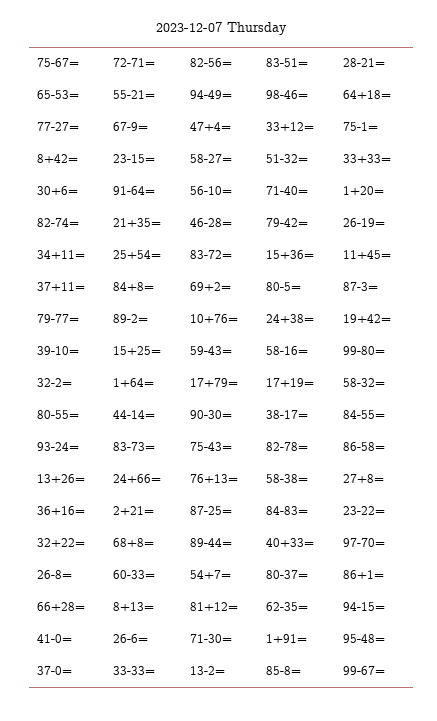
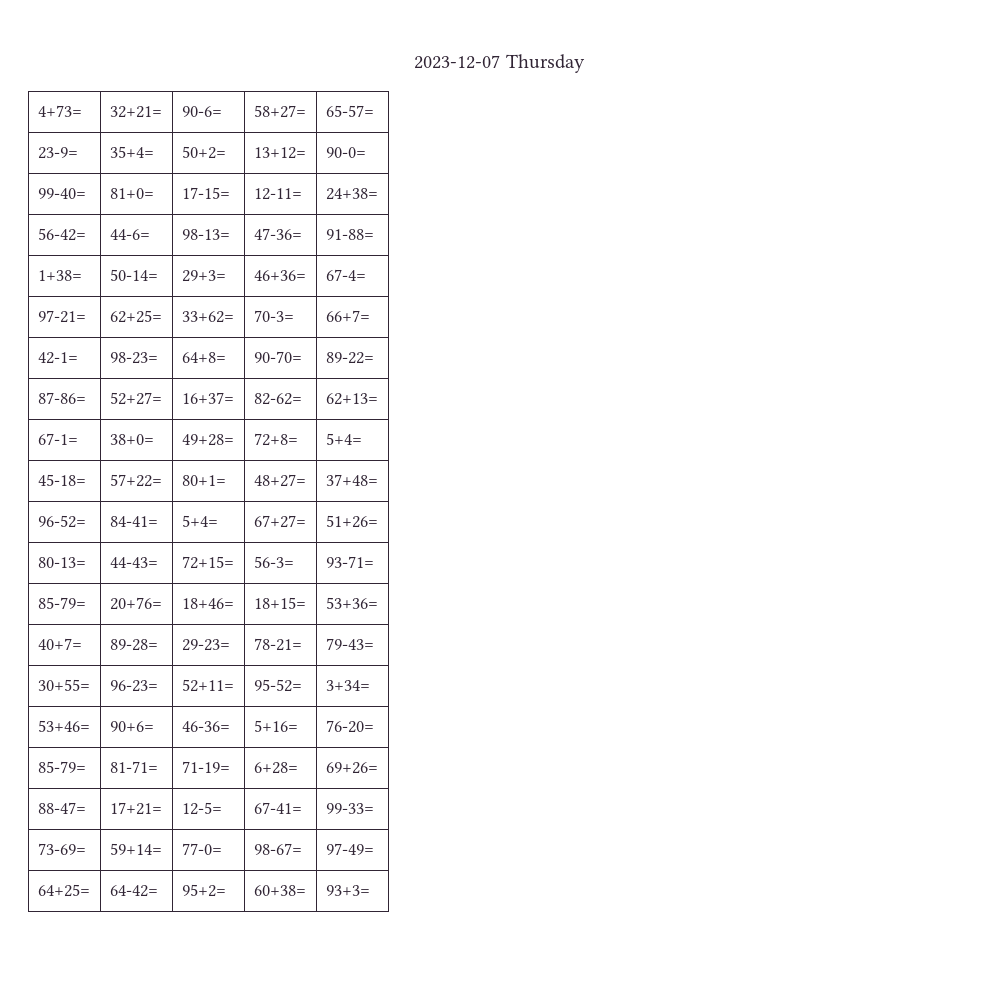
- 75-67= | 72-71= | 82-56= | 83-51= | 28-21=
- 65-53= | 55-21= | 94-49= | 98-46= | 64+18=
- 77-27= | 67-9= | 47+4= | 33+12= | 75-1=
- 8+42= | 23-15= | 58-27= | 51-32= | 33+33=
- 30+6= | 91-64= | 56-10= | 71-40= | 1+20=
- 82-74= | 21+35= | 46-28= | 79-42= | 26-19=
- 34+11= | 25+54= | 83-72= | 15+36= | 11+45=
- 37+11= | 84+8= | 69+2= | 80-5= | 87-3=
- 79-77= | 89-2= | 10+76= | 24+38= | 19+42=
- 39-10= | 15+25= | 59-43= | 58-16= | 99-80=
- 32-2= | 1+64= | 17+79= | 17+19= | 58-32=
- 80-55= | 44-14= | 90-30= | 38-17= | 84-55=
- 93-24= | 83-73= | 75-43= | 82-78= | 86-58=
- 13+26= | 24+66= | 76+13= | 58-38= | 27+8=
- 36+16= | 2+21= | 87-25= | 84-83= | 23-22=
- 32+22= | 68+8= | 89-44= | 40+33= | 97-70=
- 26-8= | 60-33= | 54+7= | 80-37= | 86+1=
- 66+28= | 8+13= | 81+12= | 62-35= | 94-15=
- 41-0= | 26-6= | 71-30= | 1+91= | 95-48=
- 37-0= | 33-33= | 13-2= | 85-8= | 99-67=
+ 4+73= | 32+21= | 90-6= | 58+27= | 65-57=
+ 23-9= | 35+4= | 50+2= | 13+12= | 90-0=
+ 99-40= | 81+0= | 17-15= | 12-11= | 24+38=
+ 56-42= | 44-6= | 98-13= | 47-36= | 91-88=
+ 1+38= | 50-14= | 29+3= | 46+36= | 67-4=
+ 97-21= | 62+25= | 33+62= | 70-3= | 66+7=
+ 42-1= | 98-23= | 64+8= | 90-70= | 89-22=
+ 87-86= | 52+27= | 16+37= | 82-62= | 62+13=
+ 67-1= | 38+0= | 49+28= | 72+8= | 5+4=
+ 45-18= | 57+22= | 80+1= | 48+27= | 37+48=
+ 96-52= | 84-41= | 5+4= | 67+27= | 51+26=
+ 80-13= | 44-43= | 72+15= | 56-3= | 93-71=
+ 85-79= | 20+76= | 18+46= | 18+15= | 53+36=
+ 40+7= | 89-28= | 29-23= | 78-21= | 79-43=
+ 30+55= | 96-23= | 52+11= | 95-52= | 3+34=
+ 53+46= | 90+6= | 46-36= | 5+16= | 76-20=
+ 85-79= | 81-71= | 71-19= | 6+28= | 69+26=
+ 88-47= | 17+21= | 12-5= | 67-41= | 99-33=
+ 73-69= | 59+14= | 77-0= | 98-67= | 97-49=
+ 64+25= | 64-42= | 95+2= | 60+38= | 93+3=

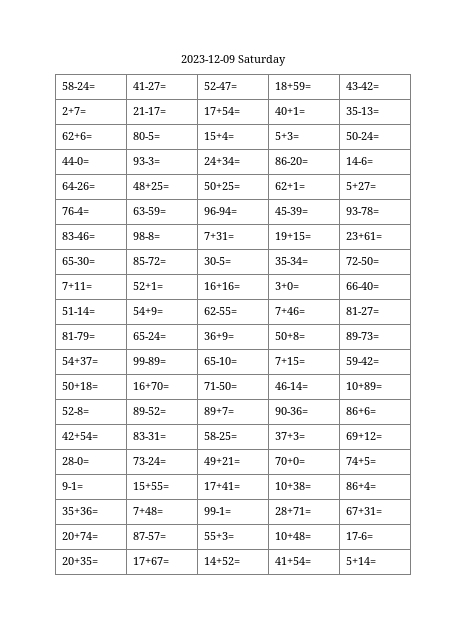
- 2023-12-07 Thursday
- 4+73= | 32+21= | 90-6= | 58+27= | 65-57=
- 23-9= | 35+4= | 50+2= | 13+12= | 90-0=
- 99-40= | 81+0= | 17-15= | 12-11= | 24+38=
- 56-42= | 44-6= | 98-13= | 47-36= | 91-88=
- 1+38= | 50-14= | 29+3= | 46+36= | 67-4=
- 97-21= | 62+25= | 33+62= | 70-3= | 66+7=
- 42-1= | 98-23= | 64+8= | 90-70= | 89-22=
- 87-86= | 52+27= | 16+37= | 82-62= | 62+13=
- 67-1= | 38+0= | 49+28= | 72+8= | 5+4=
- 45-18= | 57+22= | 80+1= | 48+27= | 37+48=
- 96-52= | 84-41= | 5+4= | 67+27= | 51+26=
- 80-13= | 44-43= | 72+15= | 56-3= | 93-71=
- 85-79= | 20+76= | 18+46= | 18+15= | 53+36=
- 40+7= | 89-28= | 29-23= | 78-21= | 79-43=
- 30+55= | 96-23= | 52+11= | 95-52= | 3+34=
- 53+46= | 90+6= | 46-36= | 5+16= | 76-20=
- 85-79= | 81-71= | 71-19= | 6+28= | 69+26=
- 88-47= | 17+21= | 12-5= | 67-41= | 99-33=
- 73-69= | 59+14= | 77-0= | 98-67= | 97-49=
- 64+25= | 64-42= | 95+2= | 60+38= | 93+3=
+ 2023-12-09 Saturday
+ 58-24= | 41-27= | 52-47= | 18+59= | 43-42=
+ 2+7= | 21-17= | 17+54= | 40+1= | 35-13=
+ 62+6= | 80-5= | 15+4= | 5+3= | 50-24=
+ 44-0= | 93-3= | 24+34= | 86-20= | 14-6=
+ 64-26= | 48+25= | 50+25= | 62+1= | 5+27=
+ 76-4= | 63-59= | 96-94= | 45-39= | 93-78=
+ 83-46= | 98-8= | 7+31= | 19+15= | 23+61=
+ 65-30= | 85-72= | 30-5= | 35-34= | 72-50=
+ 7+11= | 52+1= | 16+16= | 3+0= | 66-40=
+ 51-14= | 54+9= | 62-55= | 7+46= | 81-27=
+ 81-79= | 65-24= | 36+9= | 50+8= | 89-73=
+ 54+37= | 99-89= | 65-10= | 7+15= | 59-42=
+ 50+18= | 16+70= | 71-50= | 46-14= | 10+89=
+ 52-8= | 89-52= | 89+7= | 90-36= | 86+6=
+ 42+54= | 83-31= | 58-25= | 37+3= | 69+12=
+ 28-0= | 73-24= | 49+21= | 70+0= | 74+5=
+ 9-1= | 15+55= | 17+41= | 10+38= | 86+4=
+ 35+36= | 7+48= | 99-1= | 28+71= | 67+31=
+ 20+74= | 87-57= | 55+3= | 10+48= | 17-6=
+ 20+35= | 17+67= | 14+52= | 41+54= | 5+14=

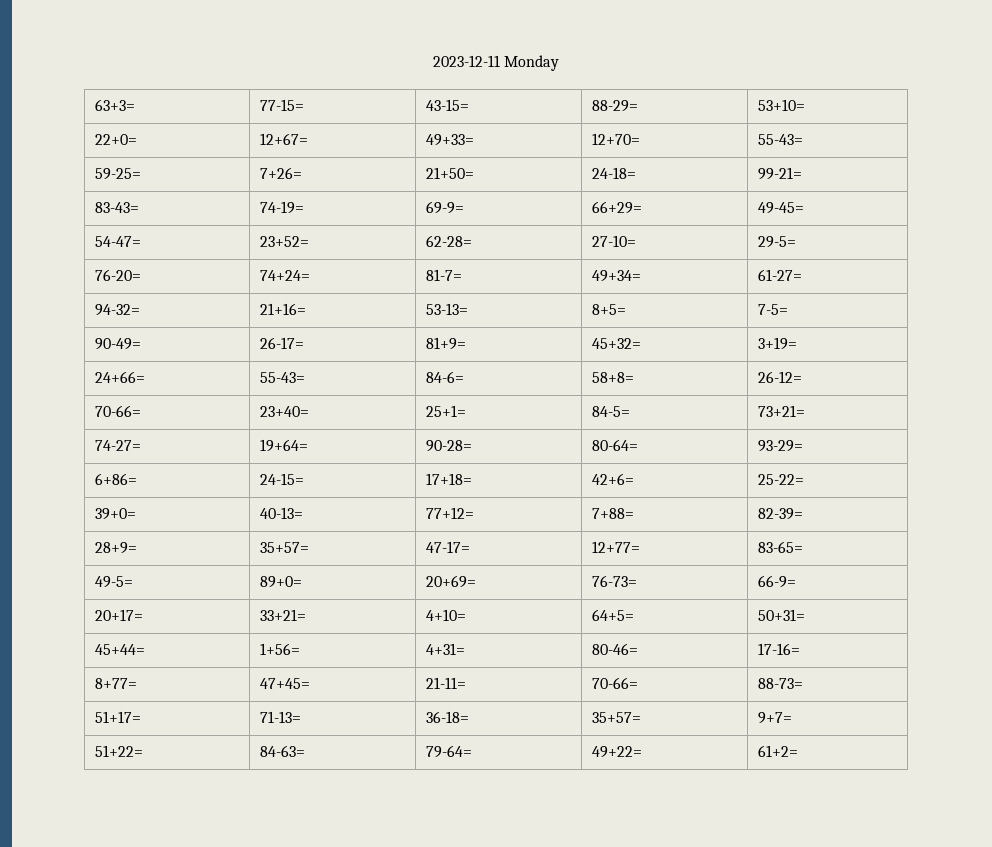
- 2023-12-09 Saturday
- 58-24= | 41-27= | 52-47= | 18+59= | 43-42=
- 2+7= | 21-17= | 17+54= | 40+1= | 35-13=
- 62+6= | 80-5= | 15+4= | 5+3= | 50-24=
- 44-0= | 93-3= | 24+34= | 86-20= | 14-6=
- 64-26= | 48+25= | 50+25= | 62+1= | 5+27=
- 76-4= | 63-59= | 96-94= | 45-39= | 93-78=
- 83-46= | 98-8= | 7+31= | 19+15= | 23+61=
- 65-30= | 85-72= | 30-5= | 35-34= | 72-50=
- 7+11= | 52+1= | 16+16= | 3+0= | 66-40=
- 51-14= | 54+9= | 62-55= | 7+46= | 81-27=
- 81-79= | 65-24= | 36+9= | 50+8= | 89-73=
- 54+37= | 99-89= | 65-10= | 7+15= | 59-42=
- 50+18= | 16+70= | 71-50= | 46-14= | 10+89=
- 52-8= | 89-52= | 89+7= | 90-36= | 86+6=
- 42+54= | 83-31= | 58-25= | 37+3= | 69+12=
- 28-0= | 73-24= | 49+21= | 70+0= | 74+5=
- 9-1= | 15+55= | 17+41= | 10+38= | 86+4=
- 35+36= | 7+48= | 99-1= | 28+71= | 67+31=
- 20+74= | 87-57= | 55+3= | 10+48= | 17-6=
- 20+35= | 17+67= | 14+52= | 41+54= | 5+14=
+ 2023-12-11 Monday
+ 63+3= | 77-15= | 43-15= | 88-29= | 53+10=
+ 22+0= | 12+67= | 49+33= | 12+70= | 55-43=
+ 59-25= | 7+26= | 21+50= | 24-18= | 99-21=
+ 83-43= | 74-19= | 69-9= | 66+29= | 49-45=
+ 54-47= | 23+52= | 62-28= | 27-10= | 29-5=
+ 76-20= | 74+24= | 81-7= | 49+34= | 61-27=
+ 94-32= | 21+16= | 53-13= | 8+5= | 7-5=
+ 90-49= | 26-17= | 81+9= | 45+32= | 3+19=
+ 24+66= | 55-43= | 84-6= | 58+8= | 26-12=
+ 70-66= | 23+40= | 25+1= | 84-5= | 73+21=
+ 74-27= | 19+64= | 90-28= | 80-64= | 93-29=
+ 6+86= | 24-15= | 17+18= | 42+6= | 25-22=
+ 39+0= | 40-13= | 77+12= | 7+88= | 82-39=
+ 28+9= | 35+57= | 47-17= | 12+77= | 83-65=
+ 49-5= | 89+0= | 20+69= | 76-73= | 66-9=
+ 20+17= | 33+21= | 4+10= | 64+5= | 50+31=
+ 45+44= | 1+56= | 4+31= | 80-46= | 17-16=
+ 8+77= | 47+45= | 21-11= | 70-66= | 88-73=
+ 51+17= | 71-13= | 36-18= | 35+57= | 9+7=
+ 51+22= | 84-63= | 79-64= | 49+22= | 61+2=

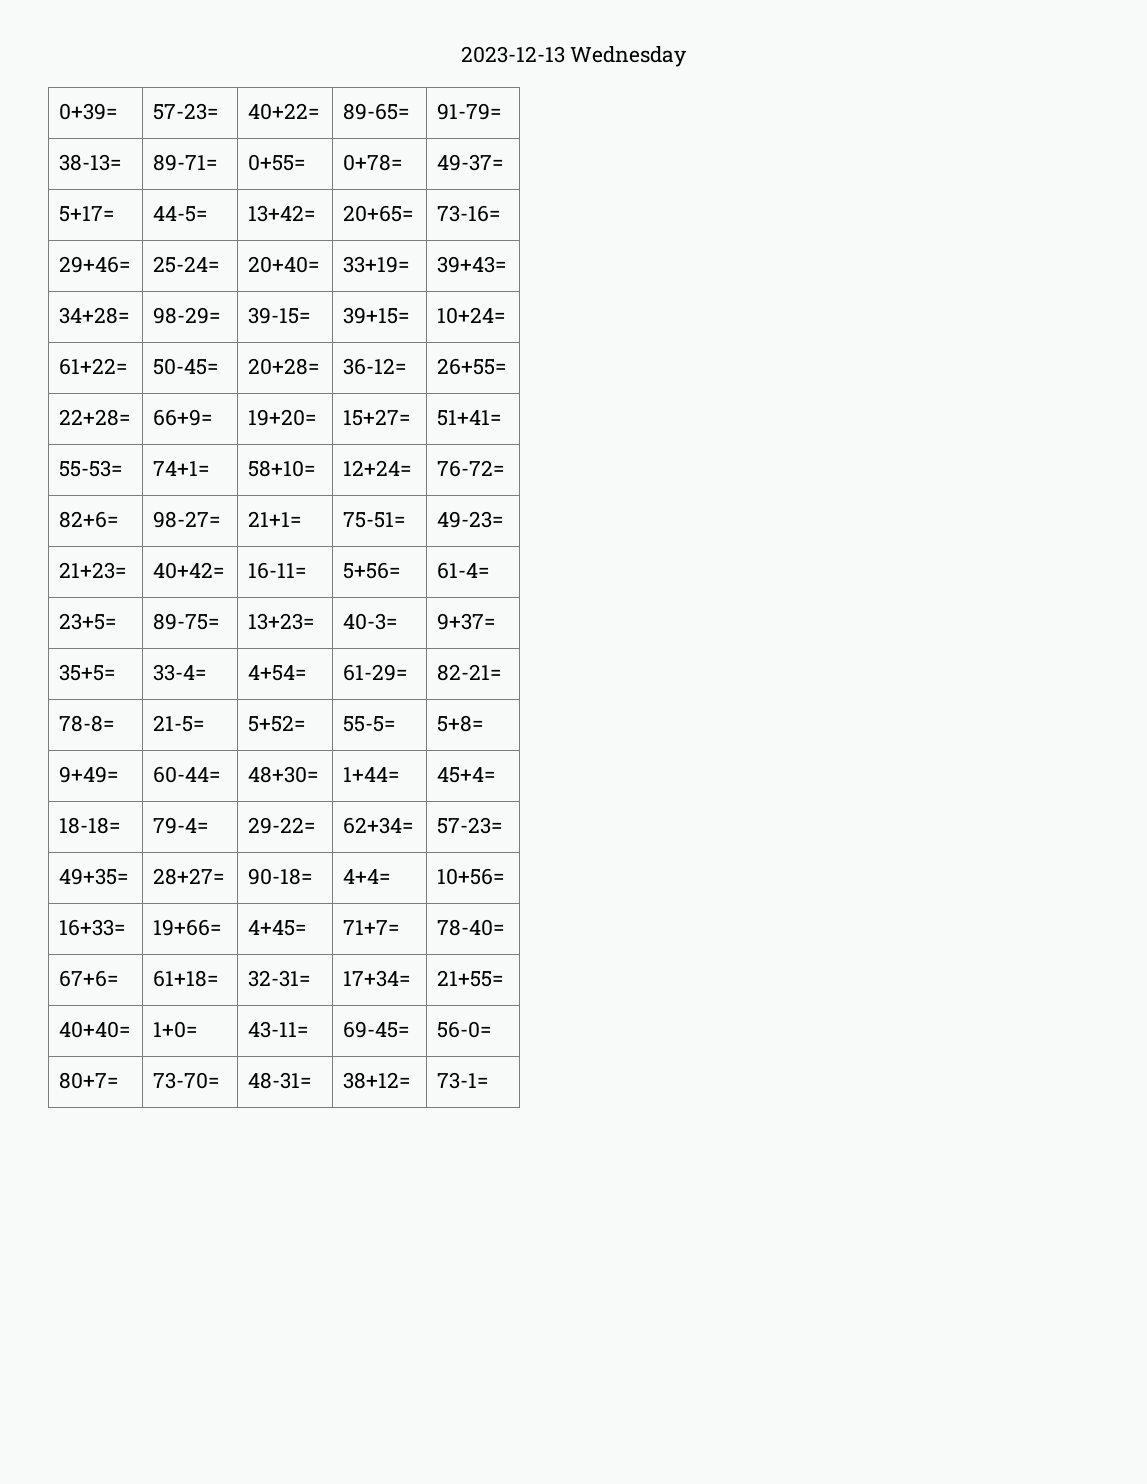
- 2023-12-11 Monday
- 63+3= | 77-15= | 43-15= | 88-29= | 53+10=
- 22+0= | 12+67= | 49+33= | 12+70= | 55-43=
- 59-25= | 7+26= | 21+50= | 24-18= | 99-21=
- 83-43= | 74-19= | 69-9= | 66+29= | 49-45=
- 54-47= | 23+52= | 62-28= | 27-10= | 29-5=
- 76-20= | 74+24= | 81-7= | 49+34= | 61-27=
- 94-32= | 21+16= | 53-13= | 8+5= | 7-5=
- 90-49= | 26-17= | 81+9= | 45+32= | 3+19=
- 24+66= | 55-43= | 84-6= | 58+8= | 26-12=
- 70-66= | 23+40= | 25+1= | 84-5= | 73+21=
- 74-27= | 19+64= | 90-28= | 80-64= | 93-29=
- 6+86= | 24-15= | 17+18= | 42+6= | 25-22=
- 39+0= | 40-13= | 77+12= | 7+88= | 82-39=
- 28+9= | 35+57= | 47-17= | 12+77= | 83-65=
- 49-5= | 89+0= | 20+69= | 76-73= | 66-9=
- 20+17= | 33+21= | 4+10= | 64+5= | 50+31=
- 45+44= | 1+56= | 4+31= | 80-46= | 17-16=
- 8+77= | 47+45= | 21-11= | 70-66= | 88-73=
- 51+17= | 71-13= | 36-18= | 35+57= | 9+7=
- 51+22= | 84-63= | 79-64= | 49+22= | 61+2=
+ 2023-12-13 Wednesday
+ 0+39= | 57-23= | 40+22= | 89-65= | 91-79=
+ 38-13= | 89-71= | 0+55= | 0+78= | 49-37=
+ 5+17= | 44-5= | 13+42= | 20+65= | 73-16=
+ 29+46= | 25-24= | 20+40= | 33+19= | 39+43=
+ 34+28= | 98-29= | 39-15= | 39+15= | 10+24=
+ 61+22= | 50-45= | 20+28= | 36-12= | 26+55=
+ 22+28= | 66+9= | 19+20= | 15+27= | 51+41=
+ 55-53= | 74+1= | 58+10= | 12+24= | 76-72=
+ 82+6= | 98-27= | 21+1= | 75-51= | 49-23=
+ 21+23= | 40+42= | 16-11= | 5+56= | 61-4=
+ 23+5= | 89-75= | 13+23= | 40-3= | 9+37=
+ 35+5= | 33-4= | 4+54= | 61-29= | 82-21=
+ 78-8= | 21-5= | 5+52= | 55-5= | 5+8=
+ 9+49= | 60-44= | 48+30= | 1+44= | 45+4=
+ 18-18= | 79-4= | 29-22= | 62+34= | 57-23=
+ 49+35= | 28+27= | 90-18= | 4+4= | 10+56=
+ 16+33= | 19+66= | 4+45= | 71+7= | 78-40=
+ 67+6= | 61+18= | 32-31= | 17+34= | 21+55=
+ 40+40= | 1+0= | 43-11= | 69-45= | 56-0=
+ 80+7= | 73-70= | 48-31= | 38+12= | 73-1=

